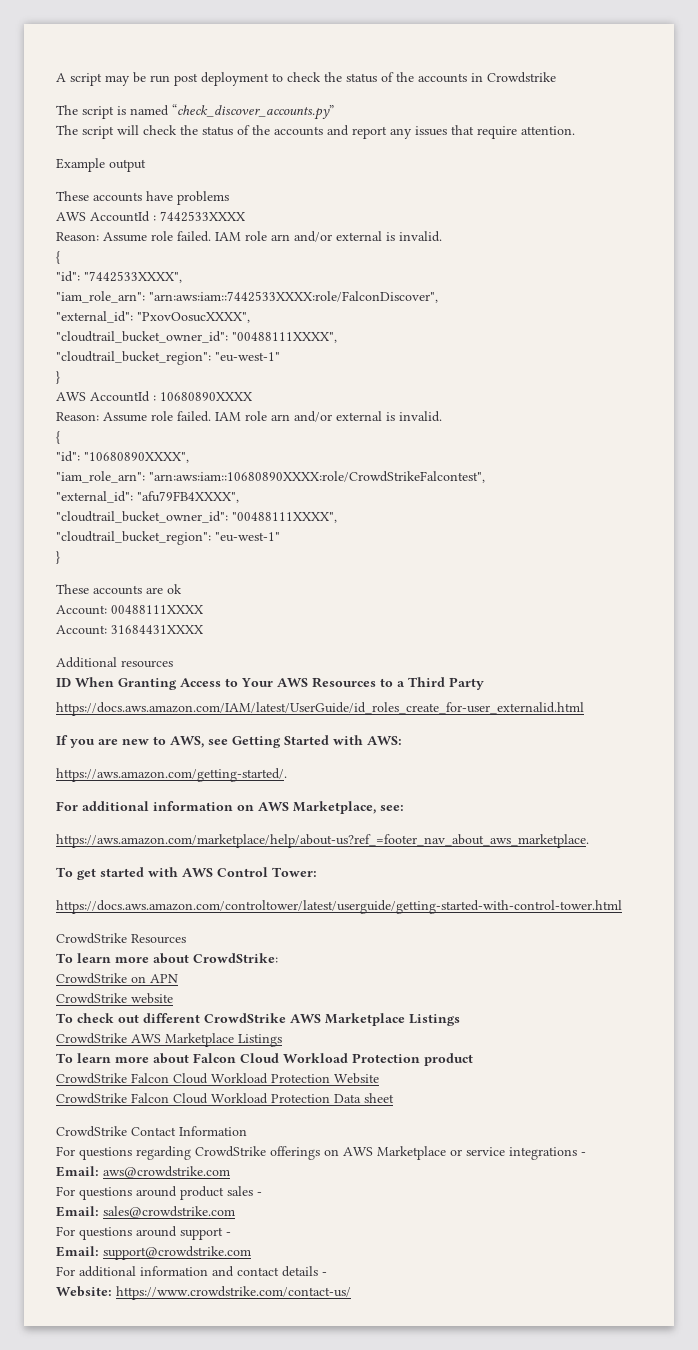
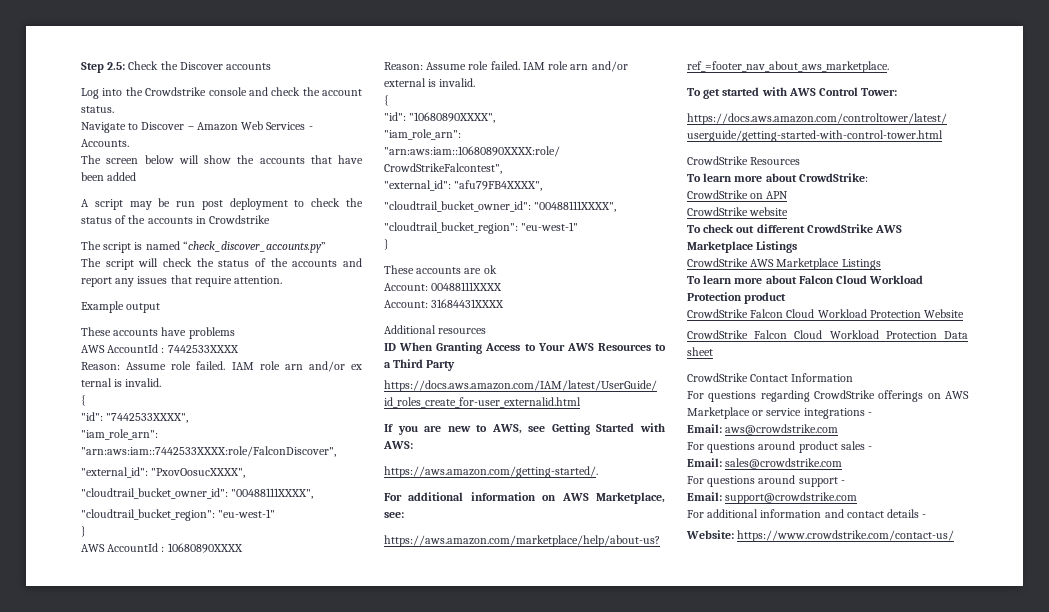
+ Step 2.5: Check the Discover accounts
+ Log into the Crowdstrike console and check the account status.
+ Navigate to Discover – Amazon Web Services - Accounts.
+ The screen below will show the accounts that have been added
  AWS AccountId : 7442533XXXX
- Reason: Assume role failed. IAM role arn and/or external is invalid.
+ Reason: Assume role failed. IAM role arn and/or ex ternal is invalid.

